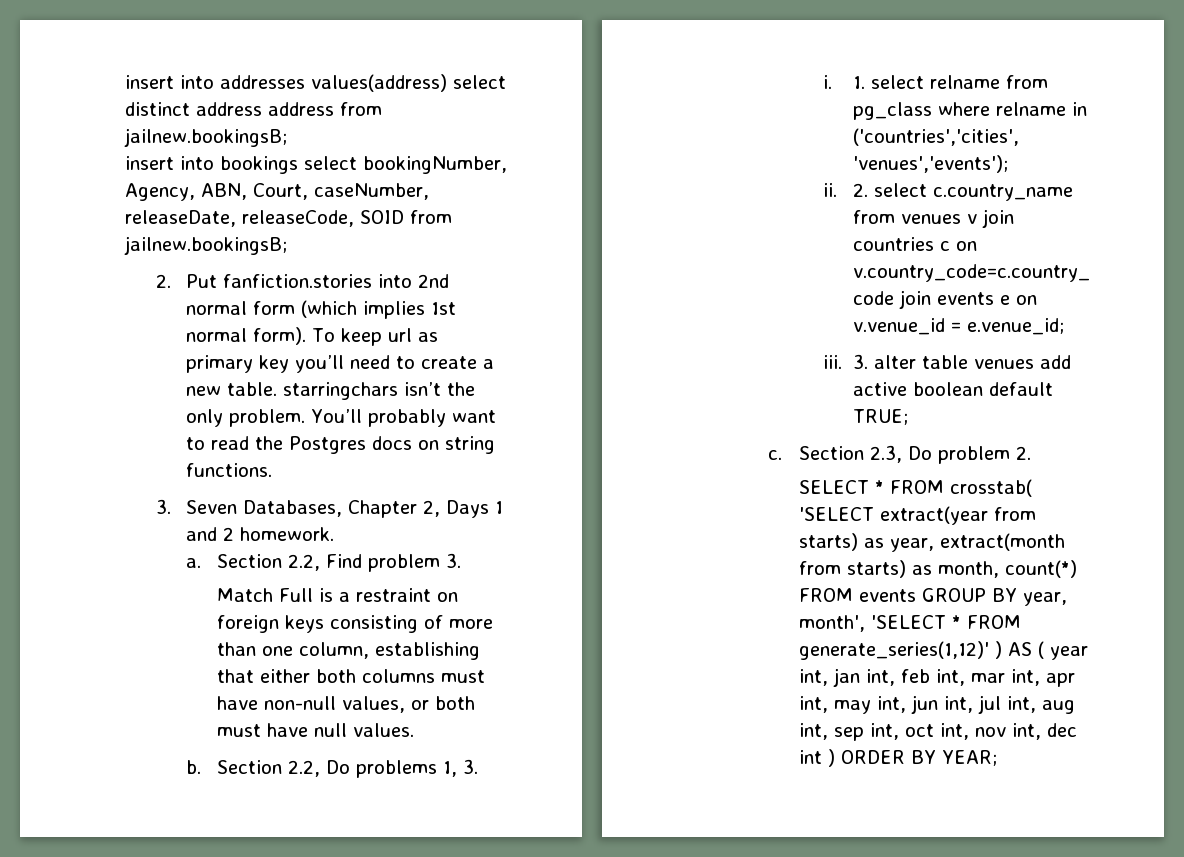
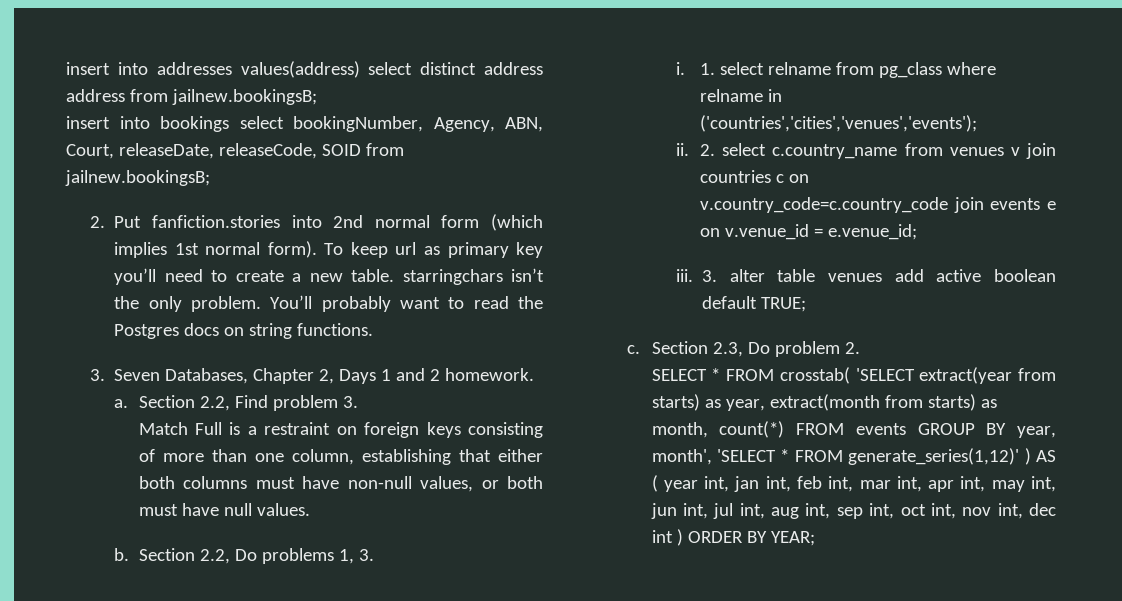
- insert into bookings select bookingNumber, Agency, ABN, Court, caseNumber, releaseDate, releaseCode, SOID from jailnew.bookingsB;
+ insert into bookings select bookingNumber, Agency, ABN, Court, releaseDate, releaseCode, SOID from jailnew.bookingsB;

